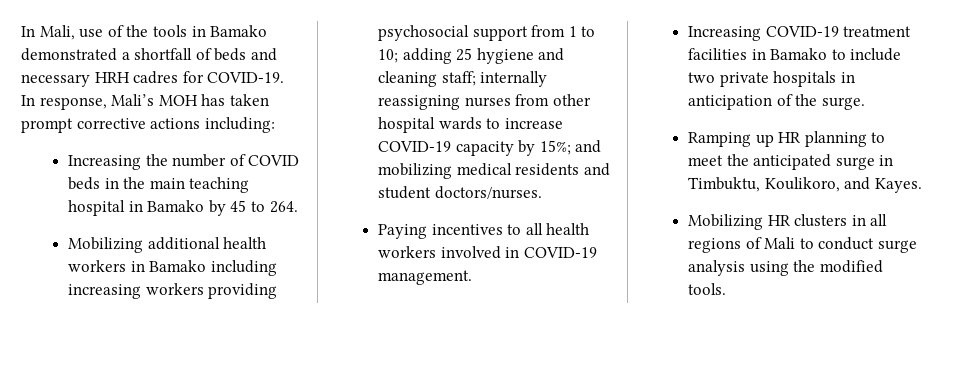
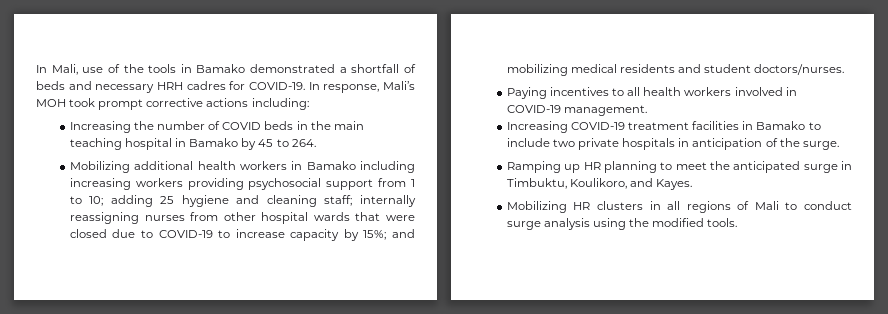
- In response, Mali’s MOH has taken prompt corrective actions including:
+ In response, Mali’s MOH took prompt corrective actions including:
- Mobilizing additional health workers in Bamako including increasing workers providing psychosocial support from 1 to 10; adding 25 hygiene and cleaning staff; internally reassigning nurses from other hospital wards to increase COVID-19 capacity by 15%; and mobilizing medical residents and student doctors/nurses.
+ Mobilizing additional health workers in Bamako including increasing workers providing psychosocial support from 1 to 10; adding 25 hygiene and cleaning staff; internally reassigning nurses from other hospital wards that were closed due to COVID-19 to increase capacity by 15%; and mobilizing medical residents and student doctors/nurses.

